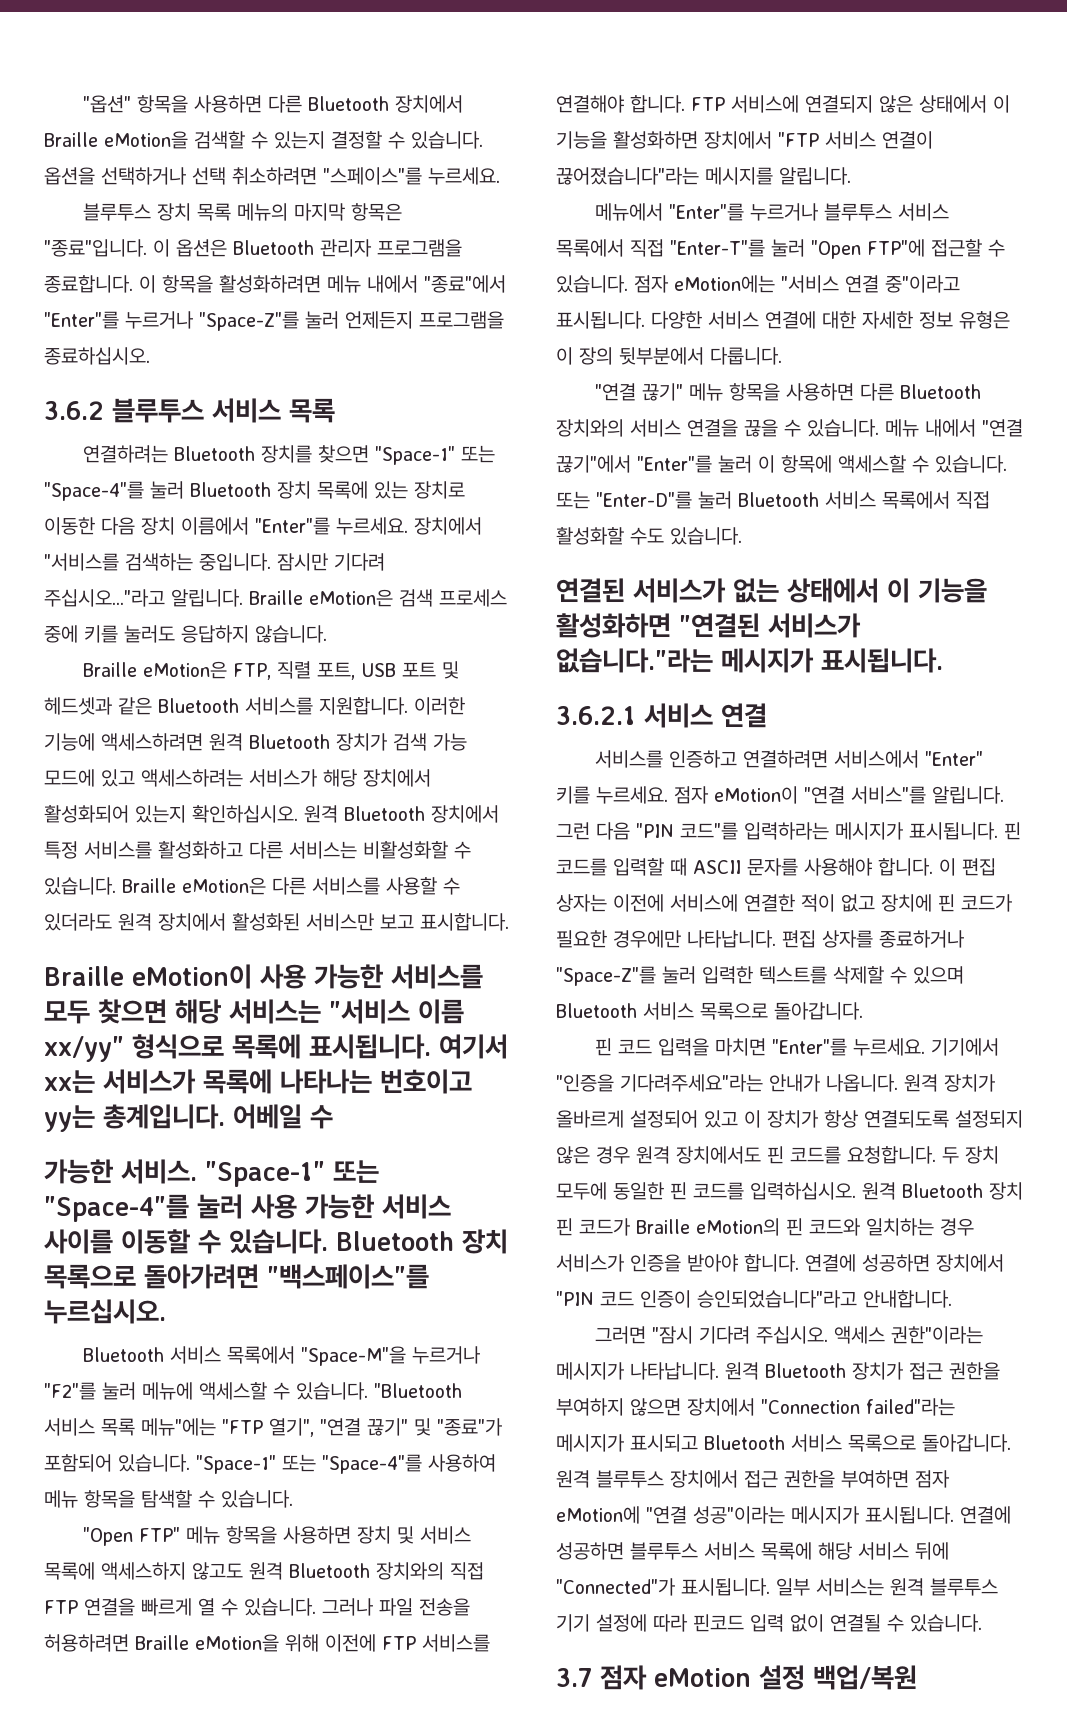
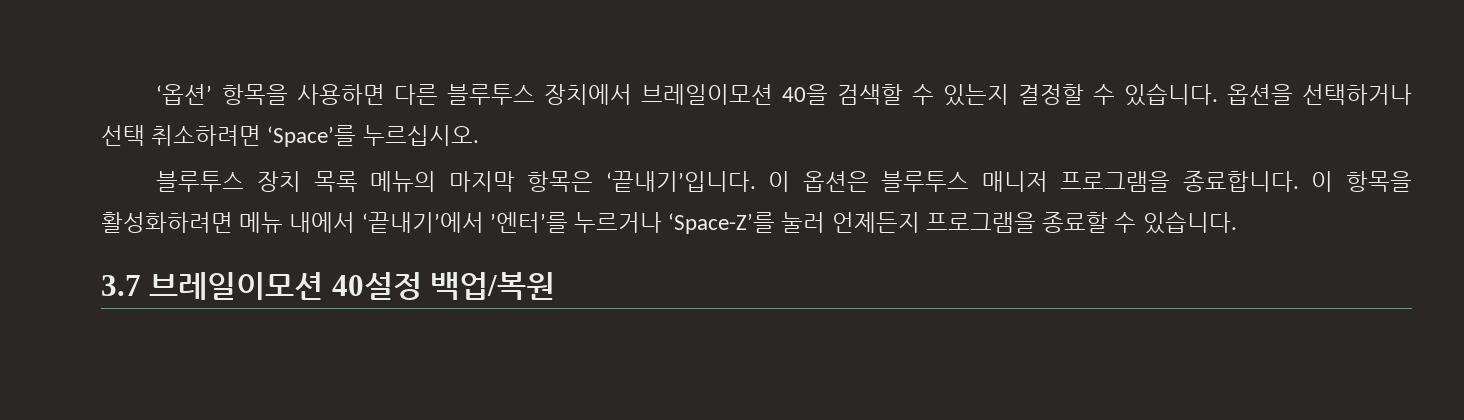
- "옵션" 항목을 사용하면 다른 Bluetooth 장치에서 Braille eMotion을 검색할 수 있는지 결정할 수 있습니다.
+ ‘옵션’ 항목을 사용하면 다른 블루투스 장치에서 브레일이모션 40을 검색할 수 있는지 결정할 수 있습니다.
- 옵션을 선택하거나 선택 취소하려면 "스페이스"를 누르세요.
+ 옵션을 선택하거나 선택 취소하려면 ‘Space’를 누르십시오.
- 블루투스 장치 목록 메뉴의 마지막 항목은 "종료"입니다.
+ 블루투스 장치 목록 메뉴의 마지막 항목은 ‘끝내기’입니다.
- 이 옵션은 Bluetooth 관리자 프로그램을 종료합니다.
+ 이 옵션은 블루투스 매니저 프로그램을 종료합니다.
- 이 항목을 활성화하려면 메뉴 내에서 "종료"에서 "Enter"를 누르거나 "Space-Z"를 눌러 언제든지 프로그램을 종료하십시오.
- 3.6.2 블루투스 서비스 목록
- 연결하려는 Bluetooth 장치를 찾으면 "Space-1" 또는 "Space-4"를 눌러 Bluetooth 장치 목록에 있는 장치로 이동한 다음 장치 이름에서 "Enter"를 누르세요. 장치에서 "서비스를 검색하는 중입니다. 잠시만 기다려 주십시오..."라고 알립니다. Braille eMotion은 검색 프로세스 중에 키를 눌러도 응답하지 않습니다.
- Braille eMotion은 FTP, 직렬 포트, USB 포트 및 헤드셋과 같은 Bluetooth 서비스를 지원합니다. 이러한 기능에 액세스하려면 원격 Bluetooth 장치가 검색 가능 모드에 있고 액세스하려는 서비스가 해당 장치에서 활성화되어 있는지 확인하십시오. 원격 Bluetooth 장치에서 특정 서비스를 활성화하고 다른 서비스는 비활성화할 수 있습니다. Braille eMotion은 다른 서비스를 사용할 수 있더라도 원격 장치에서 활성화된 서비스만 보고 표시합니다.
- Braille eMotion이 사용 가능한 서비스를 모두 찾으면 해당 서비스는 "서비스 이름 xx/yy" 형식으로 목록에 표시됩니다. 여기서 xx는 서비스가 목록에 나타나는 번호이고 yy는 총계입니다. 어베일 수
- 가능한 서비스. "Space-1" 또는 "Space-4"를 눌러 사용 가능한 서비스 사이를 이동할 수 있습니다. Bluetooth 장치 목록으로 돌아가려면 "백스페이스"를 누르십시오.
- Bluetooth 서비스 목록에서 "Space-M"을 누르거나 "F2"를 눌러 메뉴에 액세스할 수 있습니다. "Bluetooth 서비스 목록 메뉴"에는 "FTP 열기", "연결 끊기" 및 "종료"가 포함되어 있습니다. "Space-1" 또는 "Space-4"를 사용하여 메뉴 항목을 탐색할 수 있습니다.
- "Open FTP" 메뉴 항목을 사용하면 장치 및 서비스 목록에 액세스하지 않고도 원격 Bluetooth 장치와의 직접 FTP 연결을 빠르게 열 수 있습니다. 그러나 파일 전송을 허용하려면 Braille eMotion을 위해 이전에 FTP 서비스를 연결해야 합니다. FTP 서비스에 연결되지 않은 상태에서 이 기능을 활성화하면 장치에서 "FTP 서비스 연결이 끊어졌습니다"라는 메시지를 알립니다.
- 메뉴에서 "Enter"를 누르거나 블루투스 서비스 목록에서 직접 "Enter-T"를 눌러 "Open FTP"에 접근할 수 있습니다. 점자 eMotion에는 "서비스 연결 중"이라고 표시됩니다. 다양한 서비스 연결에 대한 자세한 정보 유형은 이 장의 뒷부분에서 다룹니다.
- "연결 끊기" 메뉴 항목을 사용하면 다른 Bluetooth 장치와의 서비스 연결을 끊을 수 있습니다. 메뉴 내에서 "연결 끊기"에서 "Enter"를 눌러 이 항목에 액세스할 수 있습니다. 또는 "Enter-D"를 눌러 Bluetooth 서비스 목록에서 직접 활성화할 수도 있습니다.
- 연결된 서비스가 없는 상태에서 이 기능을 활성화하면 "연결된 서비스가 없습니다."라는 메시지가 표시됩니다.
- 3.6.2.1 서비스 연결
- 서비스를 인증하고 연결하려면 서비스에서 "Enter" 키를 누르세요. 점자 eMotion이 "연결 서비스"를 알립니다. 그런 다음 "PIN 코드"를 입력하라는 메시지가 표시됩니다. 핀 코드를 입력할 때 ASCII 문자를 사용해야 합니다. 이 편집 상자는 이전에 서비스에 연결한 적이 없고 장치에 핀 코드가 필요한 경우에만 나타납니다. 편집 상자를 종료하거나 "Space-Z"를 눌러 입력한 텍스트를 삭제할 수 있으며 Bluetooth 서비스 목록으로 돌아갑니다.
- 핀 코드 입력을 마치면 "Enter"를 누르세요. 기기에서 "인증을 기다려주세요"라는 안내가 나옵니다. 원격 장치가 올바르게 설정되어 있고 이 장치가 항상 연결되도록 설정되지 않은 경우 원격 장치에서도 핀 코드를 요청합니다. 두 장치 모두에 동일한 핀 코드를 입력하십시오. 원격 Bluetooth 장치 핀 코드가 Braille eMotion의 핀 코드와 일치하는 경우 서비스가 인증을 받아야 합니다. 연결에 성공하면 장치에서 "PIN 코드 인증이 승인되었습니다"라고 안내합니다.
- 그러면 "잠시 기다려 주십시오. 액세스 권한"이라는 메시지가 나타납니다. 원격 Bluetooth 장치가 접근 권한을 부여하지 않으면 장치에서 "Connection failed"라는 메시지가 표시되고 Bluetooth 서비스 목록으로 돌아갑니다. 원격 블루투스 장치에서 접근 권한을 부여하면 점자 eMotion에 "연결 성공"이라는 메시지가 표시됩니다. 연결에 성공하면 블루투스 서비스 목록에 해당 서비스 뒤에 "Connected"가 표시됩니다. 일부 서비스는 원격 블루투스 기기 설정에 따라 핀코드 입력 없이 연결될 수 있습니다.
+ 이 항목을 활성화하려면 메뉴 내에서 ‘끝내기’에서 ’엔터’를 누르거나 ‘Space-Z’를 눌러 언제든지 프로그램을 종료할 수 있습니다.
- 3.7 점자 eMotion 설정 백업/복원
+ 3.7 브레일이모션 40설정 백업/복원

